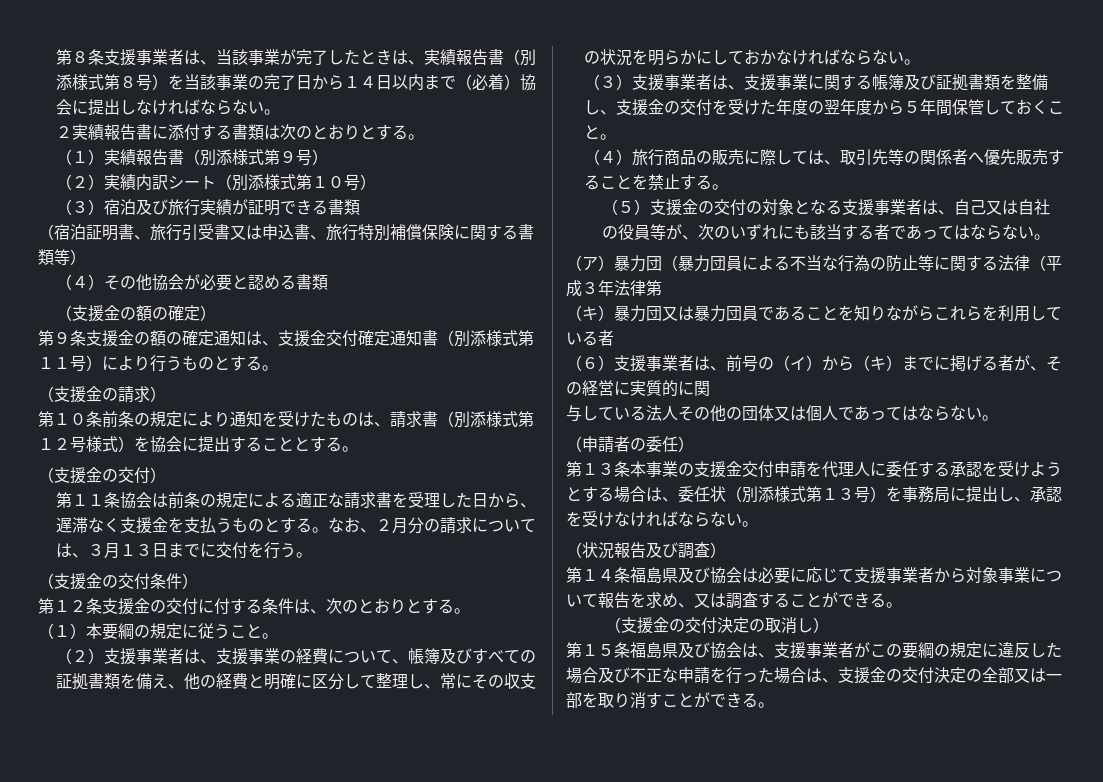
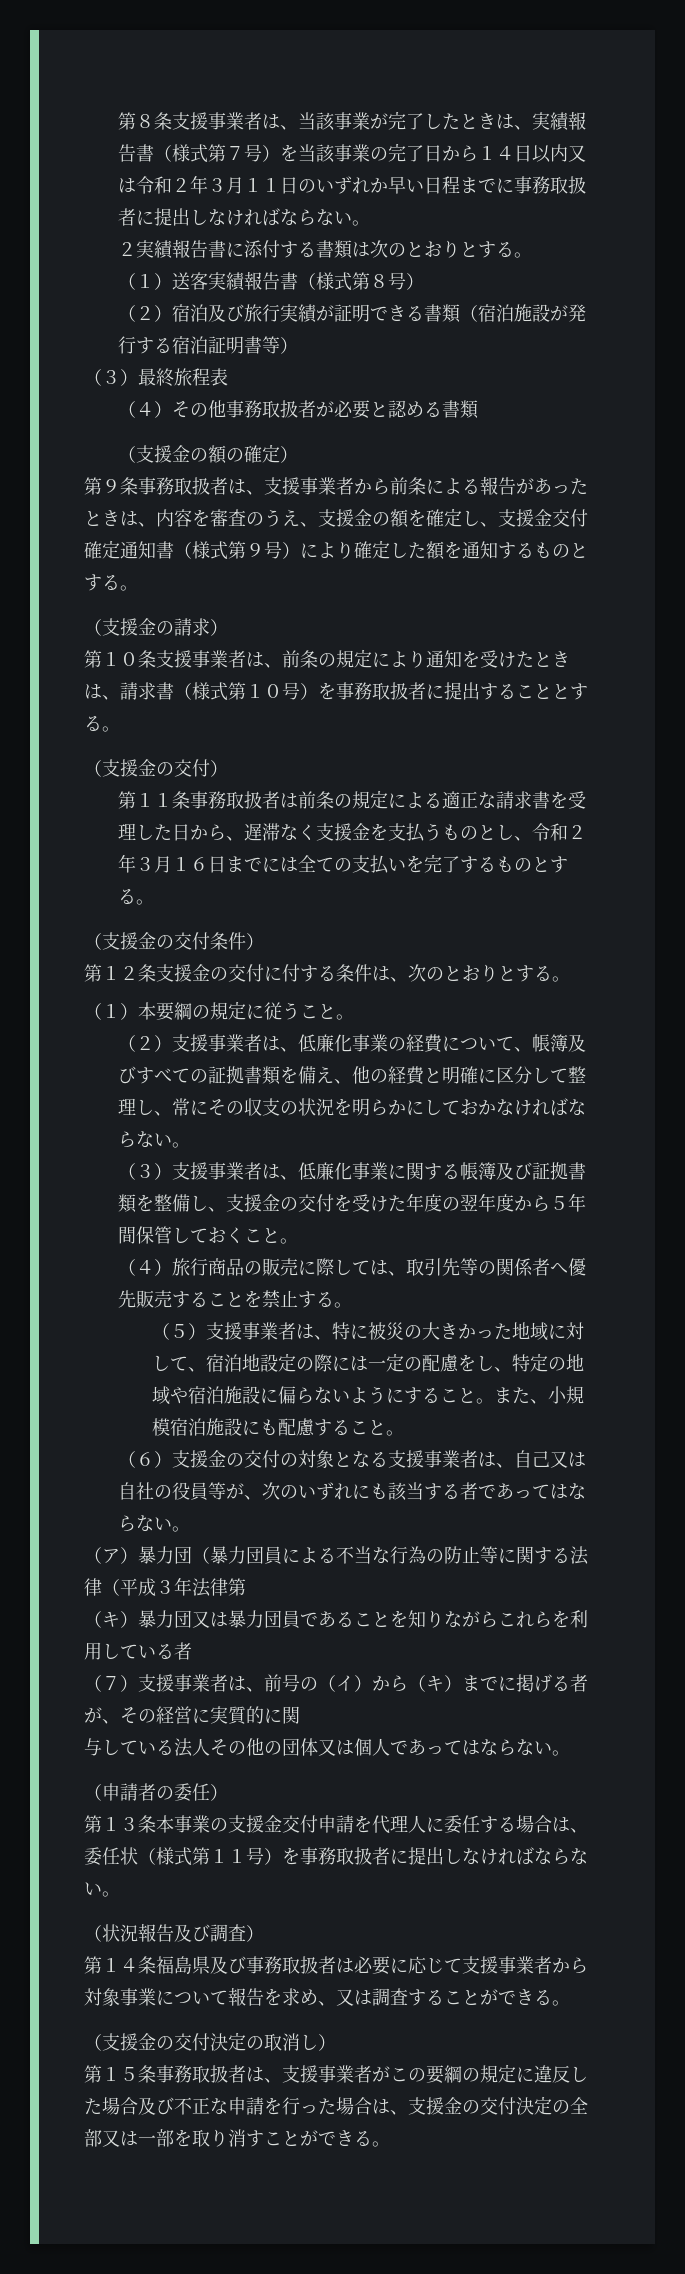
- 第８条支援事業者は、当該事業が完了したときは、実績報告書（別添様式第８号）を当該事業の完了日から１４日以内まで（必着）協会に提出しなければならない。
+ 第８条支援事業者は、当該事業が完了したときは、実績報告書（様式第７号）を当該事業の完了日から１４日以内又は令和２年３月１１日のいずれか早い日程までに事務取扱者に提出しなければならない。
- （１）実績報告書（別添様式第９号）
+ （１）送客実績報告書（様式第８号）
- （２）実績内訳シート（別添様式第１０号）
- （３）宿泊及び旅行実績が証明できる書類
- （宿泊証明書、旅行引受書又は申込書、旅行特別補償保険に関する書類等）
+ （２）宿泊及び旅行実績が証明できる書類（宿泊施設が発行する宿泊証明書等）
+ （３）最終旅程表
- （４）その他協会が必要と認める書類
+ （４）その他事務取扱者が必要と認める書類
- 第９条支援金の額の確定通知は、支援金交付確定通知書（別添様式第１１号）により行うものとする。
+ 第９条事務取扱者は、支援事業者から前条による報告があったときは、内容を審査のうえ、支援金の額を確定し、支援金交付確定通知書（様式第９号）により確定した額を通知するものとする。
- 第１０条前条の規定により通知を受けたものは、請求書（別添様式第１２号様式）を協会に提出することとする。
+ 第１０条支援事業者は、前条の規定により通知を受けたときは、請求書（様式第１０号）を事務取扱者に提出することとする。
- 第１１条協会は前条の規定による適正な請求書を受理した日から、遅滞なく支援金を支払うものとする。なお、２月分の請求については、３月１３日までに交付を行う。
+ 第１１条事務取扱者は前条の規定による適正な請求書を受理した日から、遅滞なく支援金を支払うものとし、令和２年３月１６日までには全ての支払いを完了するものとする。
- （２）支援事業者は、支援事業の経費について、帳簿及びすべての証拠書類を備え、他の経費と明確に区分して整理し、常にその収支の状況を明らかにしておかなければならない。
+ （２）支援事業者は、低廉化事業の経費について、帳簿及びすべての証拠書類を備え、他の経費と明確に区分して整理し、常にその収支の状況を明らかにしておかなければならない。
- （３）支援事業者は、支援事業に関する帳簿及び証拠書類を整備し、支援金の交付を受けた年度の翌年度から５年間保管しておくこと。
+ （３）支援事業者は、低廉化事業に関する帳簿及び証拠書類を整備し、支援金の交付を受けた年度の翌年度から５年間保管しておくこと。
- （５）支援金の交付の対象となる支援事業者は、自己又は自社の役員等が、次のいずれにも該当する者であってはならない。
+ （５）支援事業者は、特に被災の大きかった地域に対して、宿泊地設定の際には一定の配慮をし、特定の地域や宿泊施設に偏らないようにすること。また、小規模宿泊施設にも配慮すること。
+ （６）支援金の交付の対象となる支援事業者は、自己又は自社の役員等が、次のいずれにも該当する者であってはならない。
- （６）支援事業者は、前号の（イ）から（キ）までに掲げる者が、その経営に実質的に関
+ （７）支援事業者は、前号の（イ）から（キ）までに掲げる者が、その経営に実質的に関
- 第１３条本事業の支援金交付申請を代理人に委任する承認を受けようとする場合は、委任状（別添様式第１３号）を事務局に提出し、承認を受けなければならない。
+ 第１３条本事業の支援金交付申請を代理人に委任する場合は、委任状（様式第１１号）を事務取扱者に提出しなければならない。
- 第１４条福島県及び協会は必要に応じて支援事業者から対象事業について報告を求め、又は調査することができる。
+ 第１４条福島県及び事務取扱者は必要に応じて支援事業者から対象事業について報告を求め、又は調査することができる。
- 第１５条福島県及び協会は、支援事業者がこの要綱の規定に違反した場合及び不正な申請を行った場合は、支援金の交付決定の全部又は一部を取り消すことができる。
+ 第１５条事務取扱者は、支援事業者がこの要綱の規定に違反した場合及び不正な申請を行った場合は、支援金の交付決定の全部又は一部を取り消すことができる。

